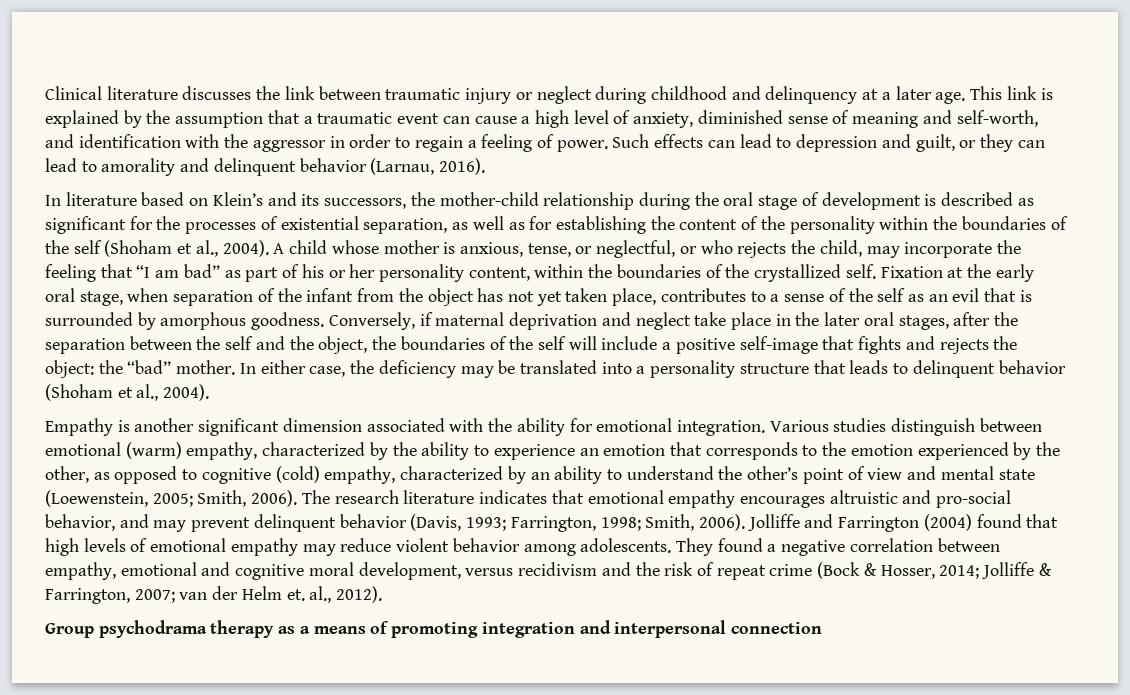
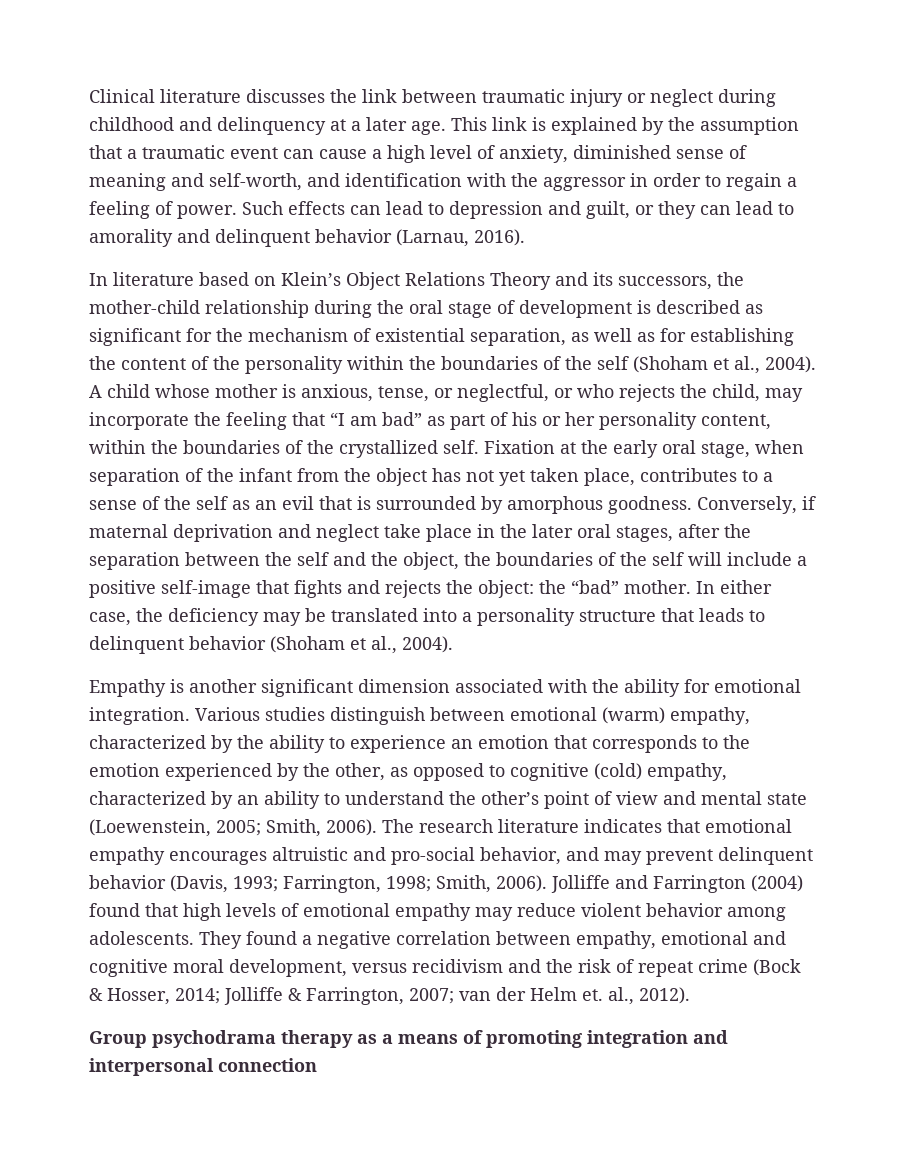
- In literature based on Klein’s and its successors, the mother-child relationship during the oral stage of development is described as significant for the processes of existential separation, as well as for establishing the content of the personality within the boundaries of the self (Shoham et al., 2004).
+ In literature based on Klein’s Object Relations Theory and its successors, the mother-child relationship during the oral stage of development is described as significant for the mechanism of existential separation, as well as for establishing the content of the personality within the boundaries of the self (Shoham et al., 2004).

